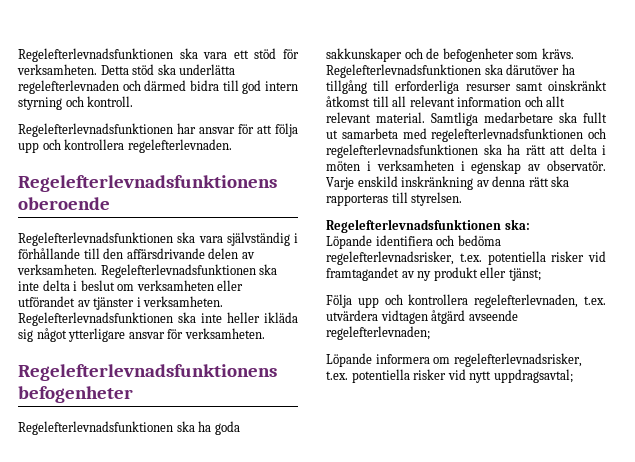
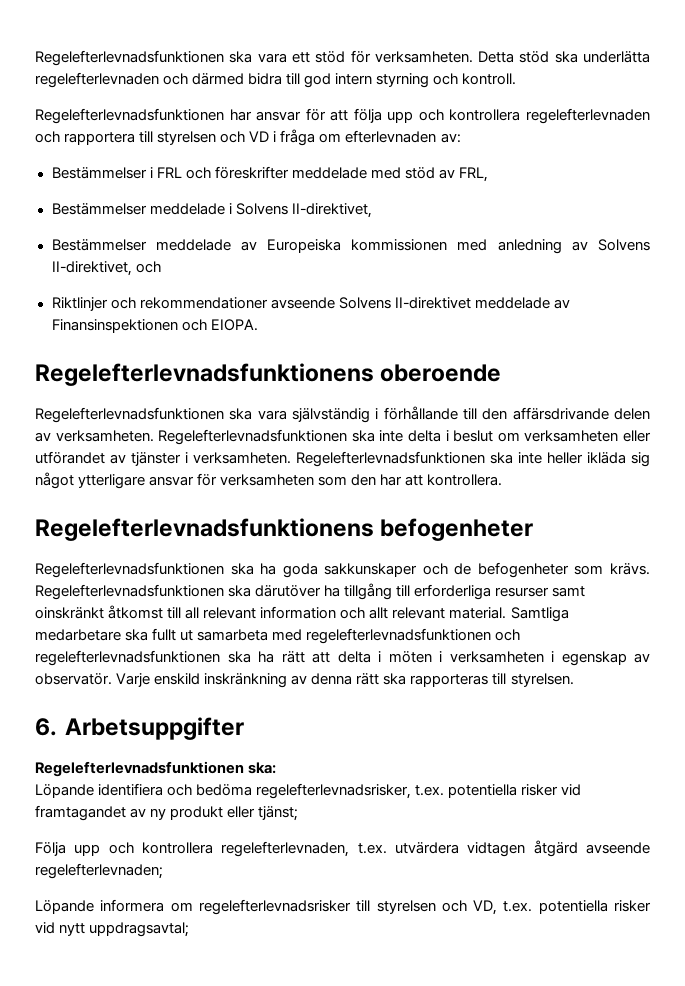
- Regelefterlevnadsfunktionen har ansvar för att följa upp och kontrollera regelefterlevnaden.
+ Regelefterlevnadsfunktionen har ansvar för att följa upp och kontrollera regelefterlevnaden och rapportera till styrelsen och VD i fråga om efterlevnaden av:
+ Bestämmelser i FRL och föreskrifter meddelade med stöd av FRL,
+ Bestämmelser meddelade i Solvens II-direktivet,
+ Bestämmelser meddelade av Europeiska kommissionen med anledning av Solvens II-direktivet, och
+ Riktlinjer och rekommendationer avseende Solvens II-direktivet meddelade av Finansinspektionen och EIOPA.
- Regelefterlevnadsfunktionen ska inte heller ikläda sig något ytterligare ansvar för verksamheten.
+ Regelefterlevnadsfunktionen ska inte heller ikläda sig något ytterligare ansvar för verksamheten som den har att kontrollera.
+ 6. Arbetsuppgifter
- Löpande informera om regelefterlevnadsrisker, t.ex. potentiella risker vid nytt uppdragsavtal;
+ Löpande informera om regelefterlevnadsrisker till styrelsen och VD, t.ex. potentiella risker vid nytt uppdragsavtal;

